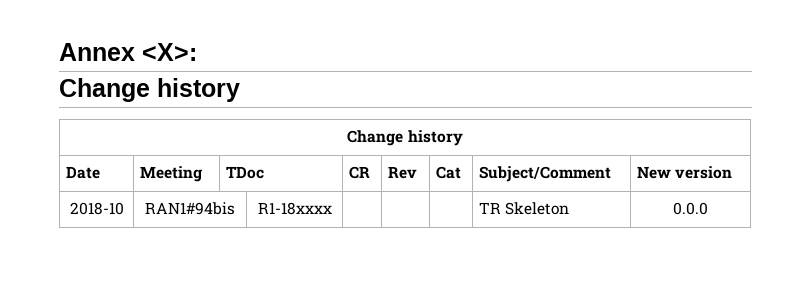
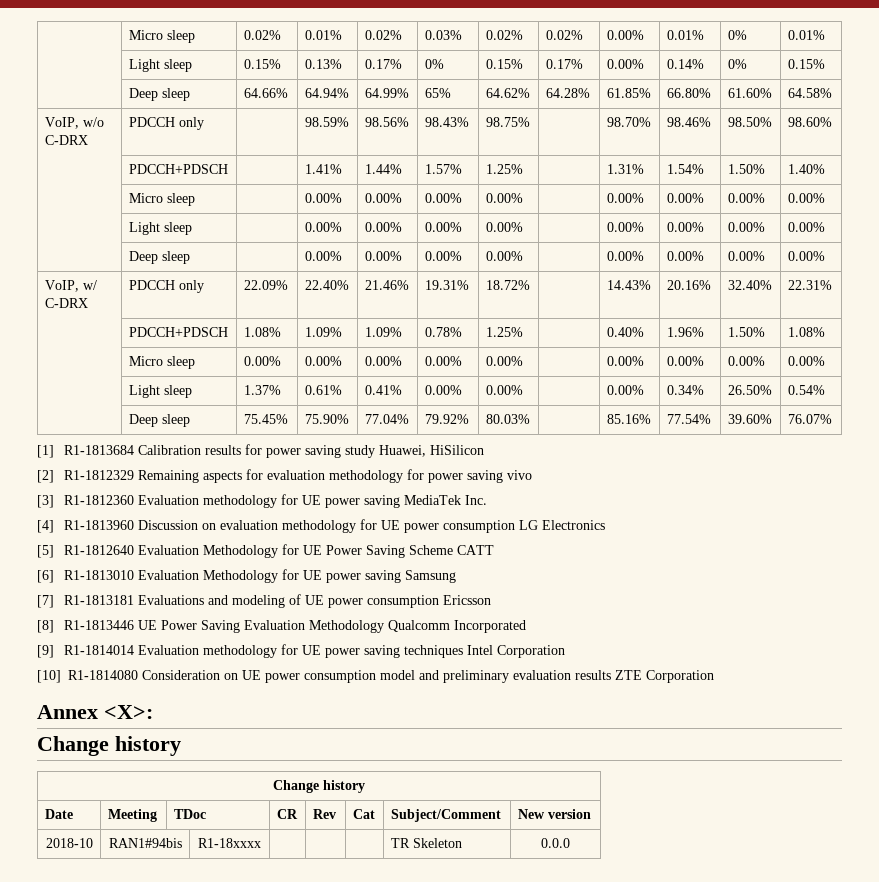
+ | Micro sleep | 0.02% | 0.01% | 0.02% | 0.03% | 0.02% | 0.02% | 0.00% | 0.01% | 0% | 0.01%
+ | Light sleep | 0.15% | 0.13% | 0.17% | 0% | 0.15% | 0.17% | 0.00% | 0.14% | 0% | 0.15%
+ | Deep sleep | 64.66% | 64.94% | 64.99% | 65% | 64.62% | 64.28% | 61.85% | 66.80% | 61.60% | 64.58%
+ VoIP, w/o C-DRX | PDCCH only | | 98.59% | 98.56% | 98.43% | 98.75% | | 98.70% | 98.46% | 98.50% | 98.60%
+ | PDCCH+PDSCH | | 1.41% | 1.44% | 1.57% | 1.25% | | 1.31% | 1.54% | 1.50% | 1.40%
+ | Micro sleep | | 0.00% | 0.00% | 0.00% | 0.00% | | 0.00% | 0.00% | 0.00% | 0.00%
+ | Light sleep | | 0.00% | 0.00% | 0.00% | 0.00% | | 0.00% | 0.00% | 0.00% | 0.00%
+ | Deep sleep | | 0.00% | 0.00% | 0.00% | 0.00% | | 0.00% | 0.00% | 0.00% | 0.00%
+ VoIP, w/ C-DRX | PDCCH only | 22.09% | 22.40% | 21.46% | 19.31% | 18.72% | | 14.43% | 20.16% | 32.40% | 22.31%
+ | PDCCH+PDSCH | 1.08% | 1.09% | 1.09% | 0.78% | 1.25% | | 0.40% | 1.96% | 1.50% | 1.08%
+ | Micro sleep | 0.00% | 0.00% | 0.00% | 0.00% | 0.00% | | 0.00% | 0.00% | 0.00% | 0.00%
+ | Light sleep | 1.37% | 0.61% | 0.41% | 0.00% | 0.00% | | 0.00% | 0.34% | 26.50% | 0.54%
+ | Deep sleep | 75.45% | 75.90% | 77.04% | 79.92% | 80.03% | | 85.16% | 77.54% | 39.60% | 76.07%
+ [1] R1-1813684 Calibration results for power saving study Huawei, HiSilicon
+ [2] R1-1812329 Remaining aspects for evaluation methodology for power saving vivo
+ [3] R1-1812360 Evaluation methodology for UE power saving MediaTek Inc.
+ [4] R1-1813960 Discussion on evaluation methodology for UE power consumption LG Electronics
+ [5] R1-1812640 Evaluation Methodology for UE Power Saving Scheme CATT
+ [6] R1-1813010 Evaluation Methodology for UE power saving Samsung
+ [7] R1-1813181 Evaluations and modeling of UE power consumption Ericsson
+ [8] R1-1813446 UE Power Saving Evaluation Methodology Qualcomm Incorporated
+ [9] R1-1814014 Evaluation methodology for UE power saving techniques Intel Corporation
+ [10] R1-1814080 Consideration on UE power consumption model and preliminary evaluation results ZTE Corporation

